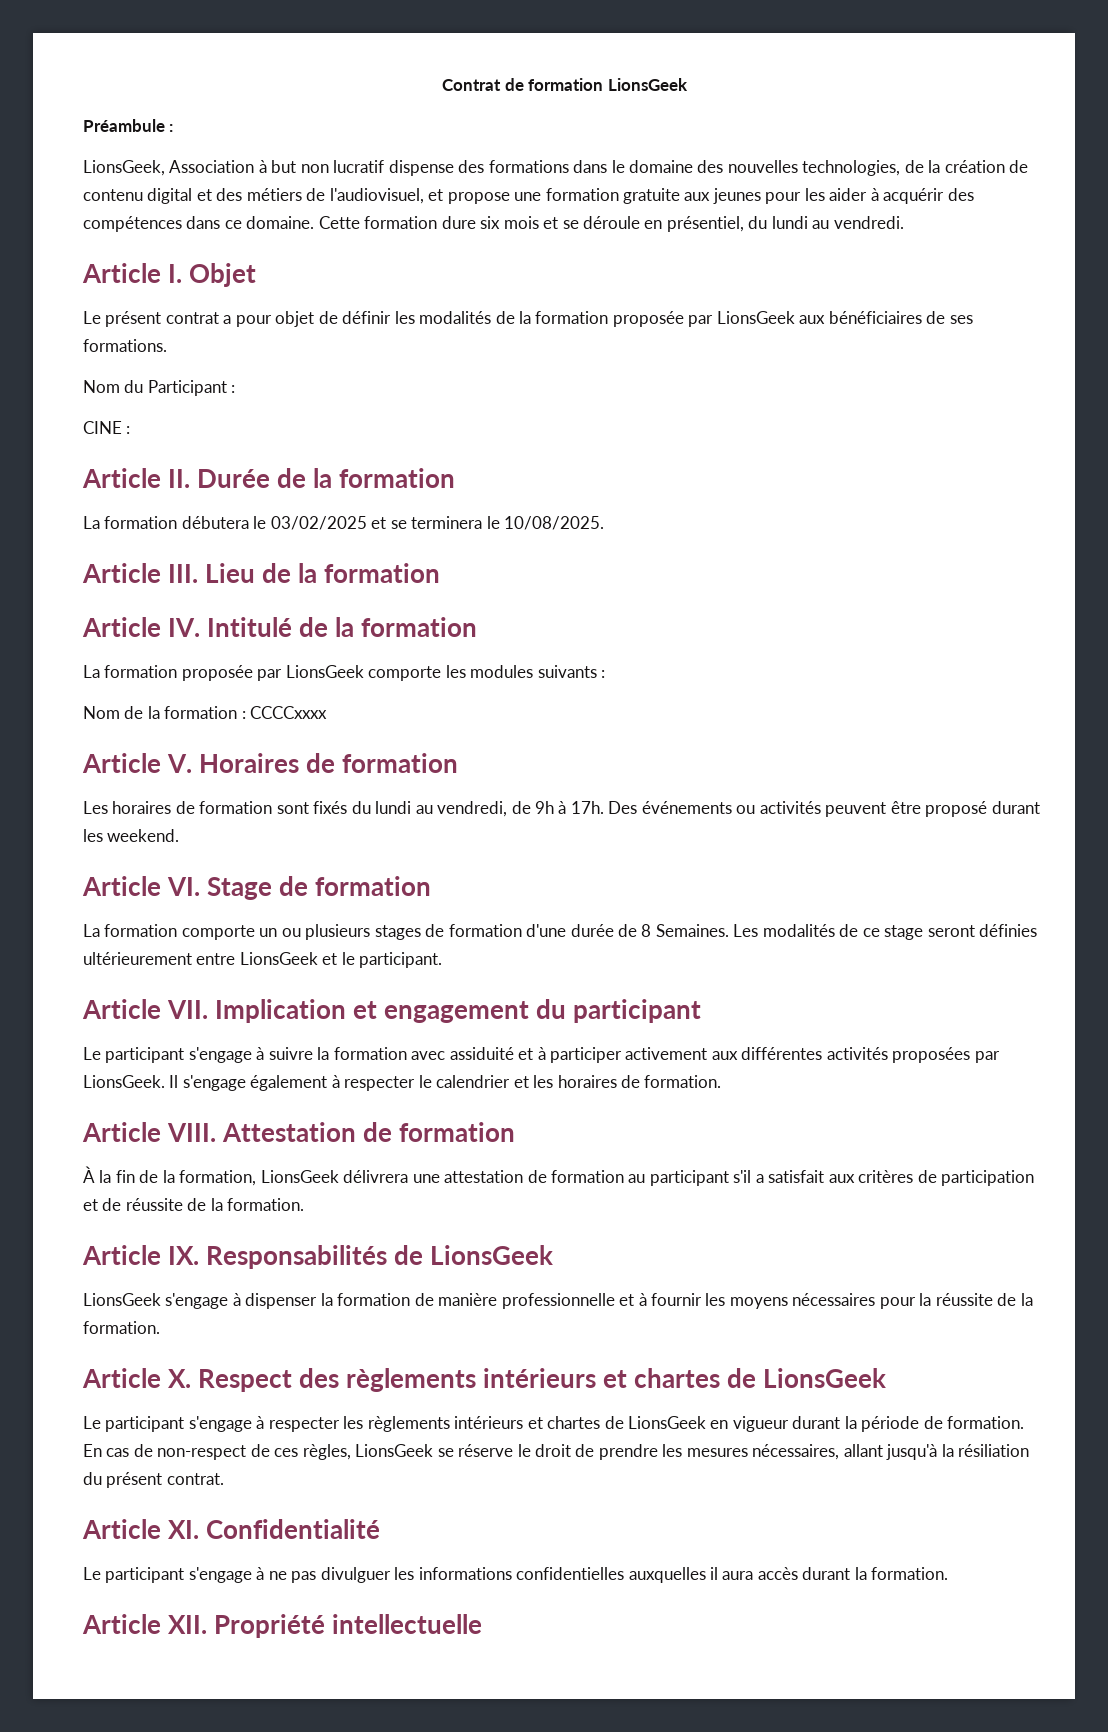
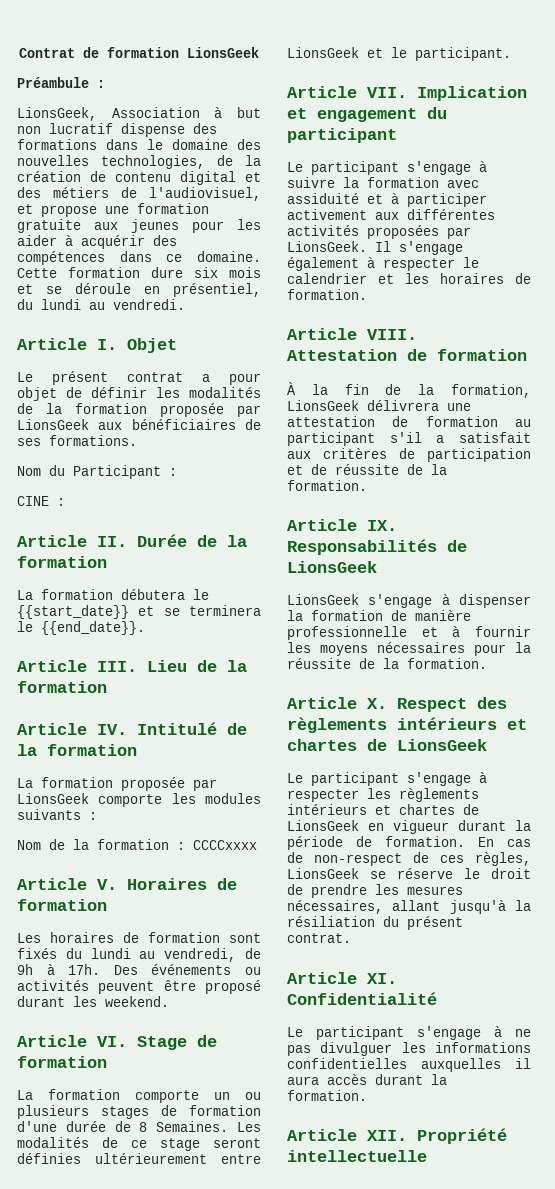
- La formation débutera le 03/02/2025 et se terminera le 10/08/2025.
+ La formation débutera le {{start_date}} et se terminera le {{end_date}}.

